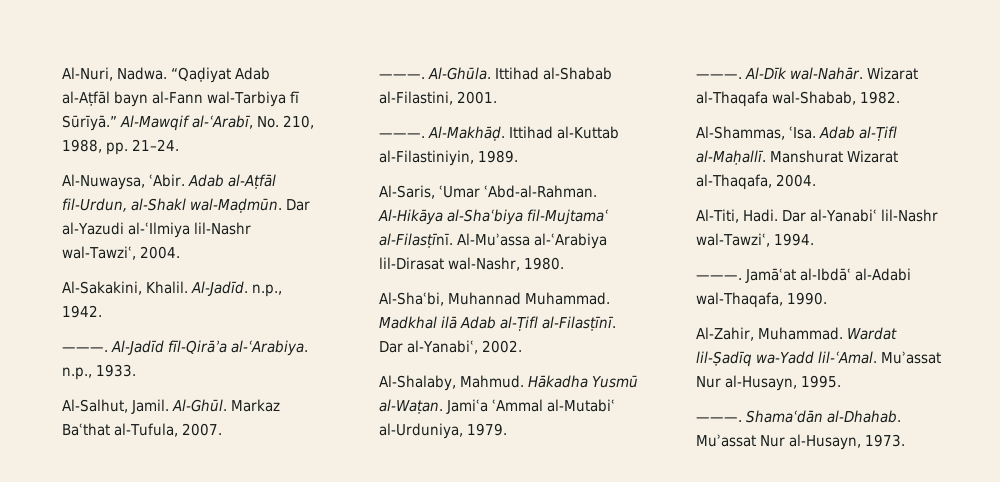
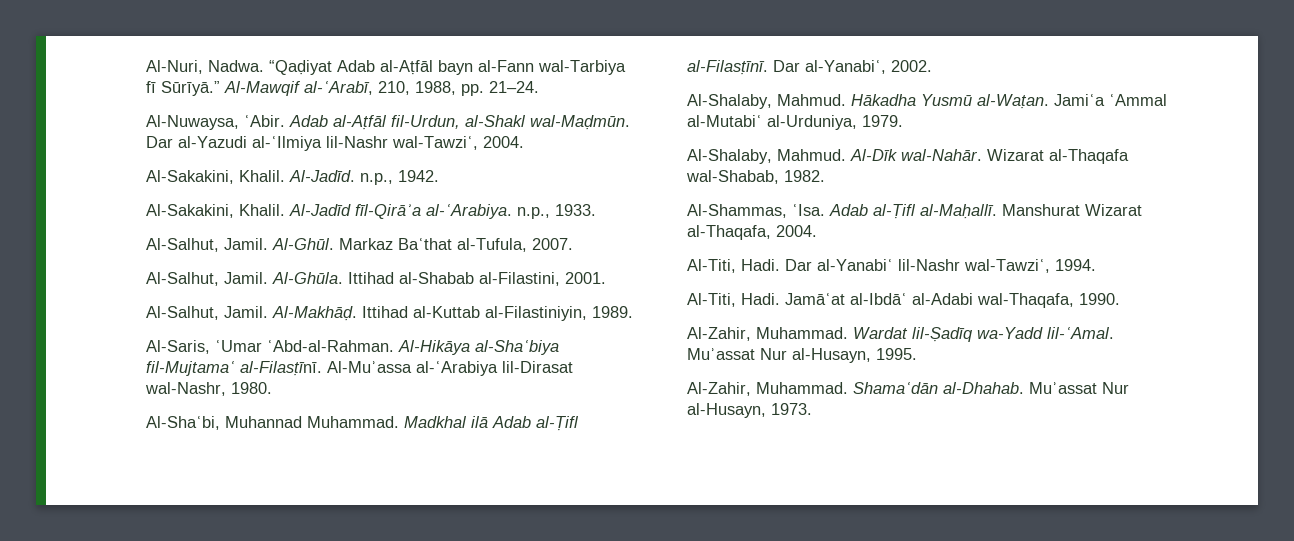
- Al-Mawqif al-ʿArabī, No. 210, 1988, pp. 21–24.
+ Al-Mawqif al-ʿArabī, 210, 1988, pp. 21–24.
  Al-Jadīd. n.p., 1942.
- ———.
+ Al-Sakakini, Khalil.
  Markaz Baʿthat al-Tufula, 2007.
- ———.
+ Al-Salhut, Jamil.
  Ittihad al-Shabab al-Filastini, 2001.
- ———.
+ Al-Salhut, Jamil.
  Jamiʿa ʿAmmal al-Mutabiʿ al-Urduniya, 1979.
- ———.
+ Al-Shalaby, Mahmud.
  Dar al-Yanabiʿ lil-Nashr wal-Tawziʿ, 1994.
- ———.
+ Al-Titi, Hadi.
  Muʾassat Nur al-Husayn, 1995.
- ———.
+ Al-Zahir, Muhammad.

